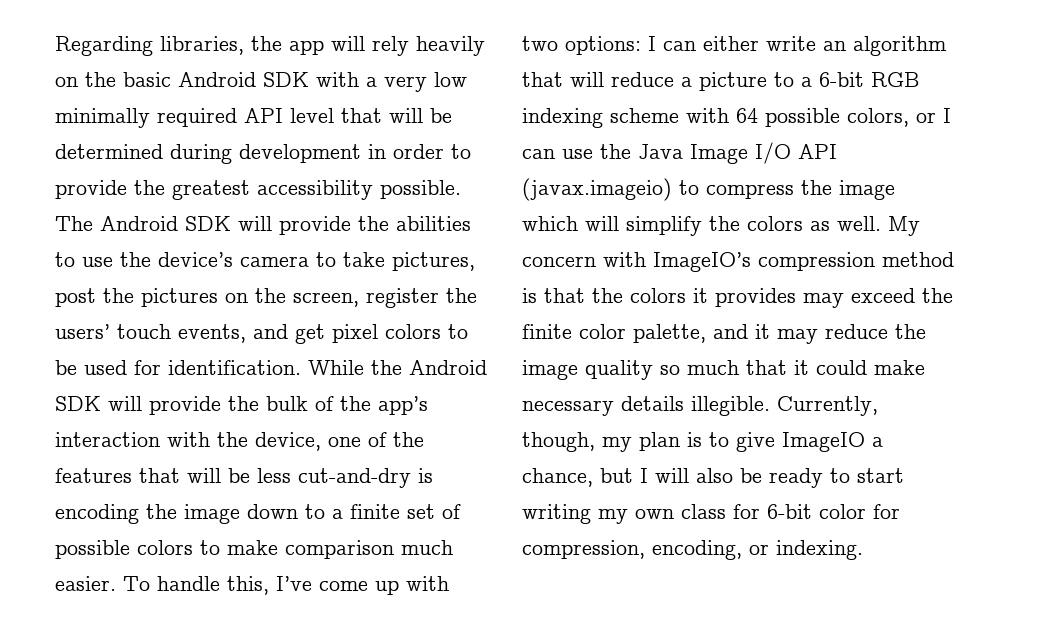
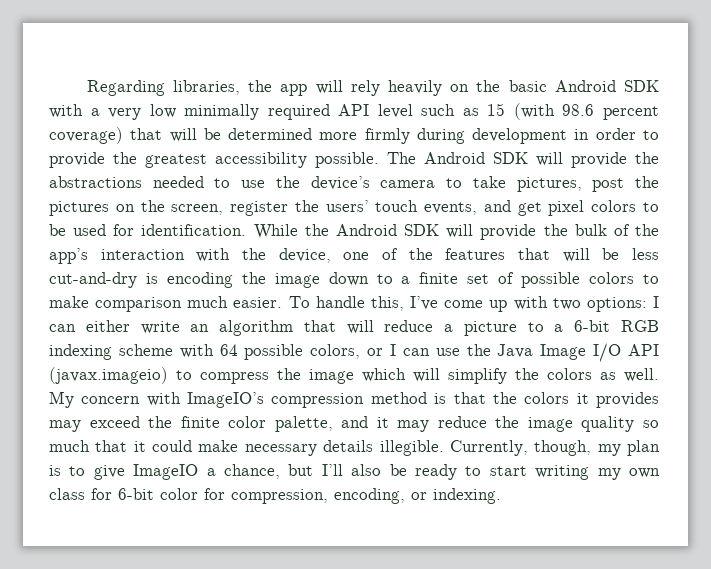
- Regarding libraries, the app will rely heavily on the basic Android SDK with a very low minimally required API level that will be determined during development in order to provide the greatest accessibility possible.
+ Regarding libraries, the app will rely heavily on the basic Android SDK with a very low minimally required API level such as 15 (with 98.6 percent coverage) that will be determined more firmly during development in order to provide the greatest accessibility possible.
- The Android SDK will provide the abilities to use the device’s camera to take pictures, post the pictures on the screen, register the users’ touch events, and get pixel colors to be used for identification.
+ The Android SDK will provide the abstractions needed to use the device’s camera to take pictures, post the pictures on the screen, register the users’ touch events, and get pixel colors to be used for identification.
- Currently, though, my plan is to give ImageIO a chance, but I will also be ready to start writing my own class for 6-bit color for compression, encoding, or indexing.
+ Currently, though, my plan is to give ImageIO a chance, but I’ll also be ready to start writing my own class for 6-bit color for compression, encoding, or indexing.

